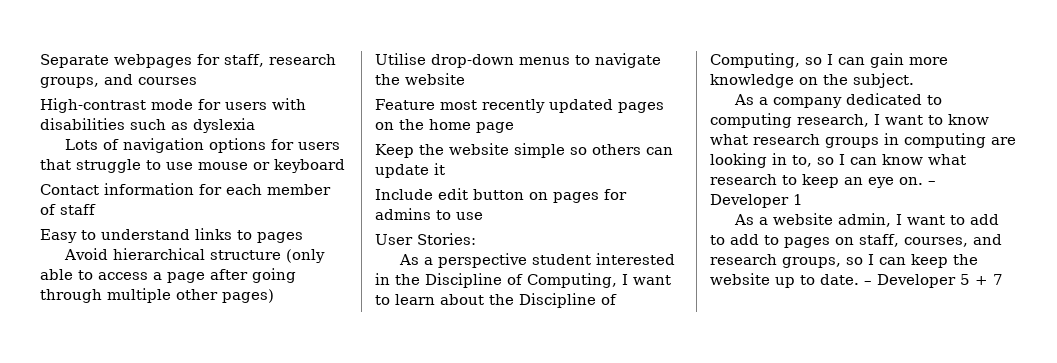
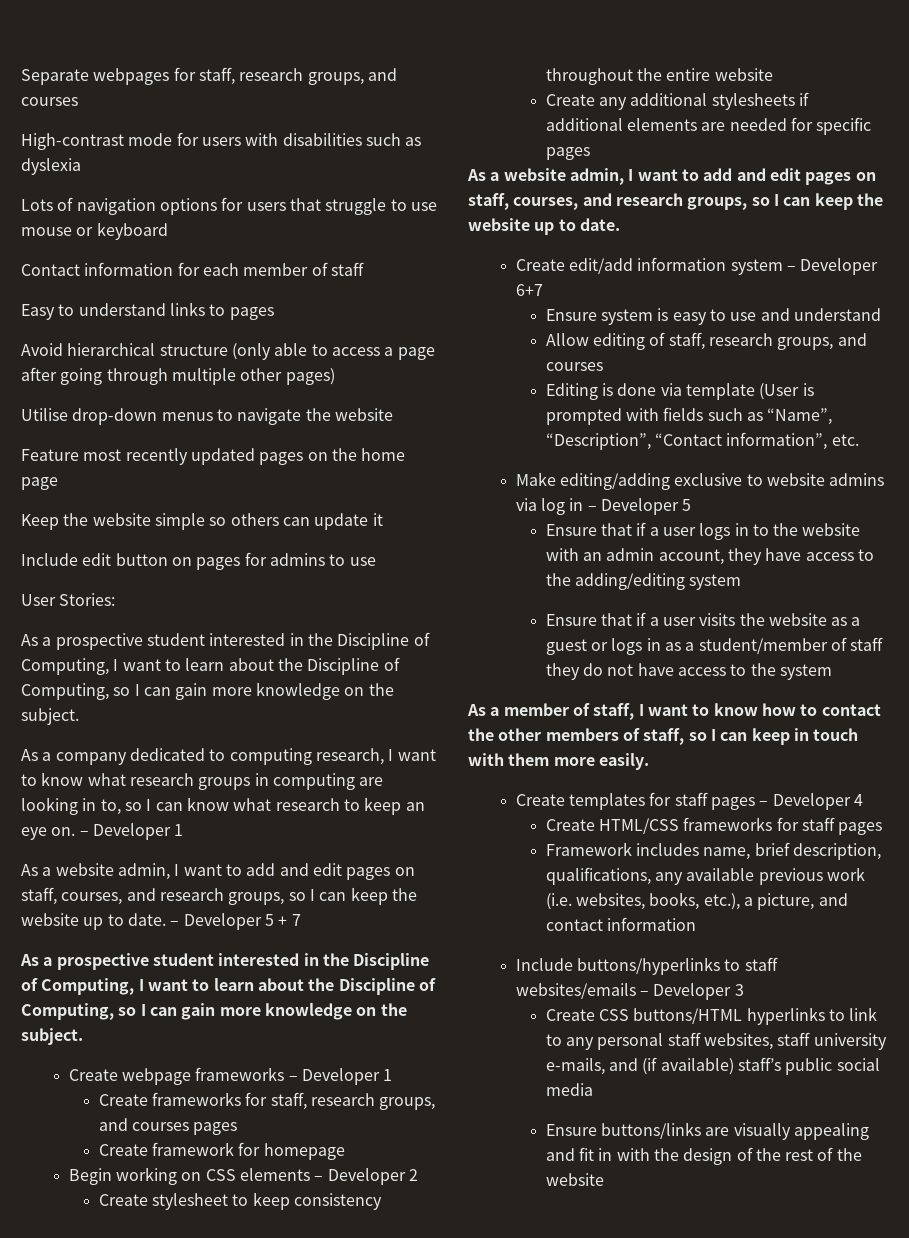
  User Stories:
- As a perspective student interested in the Discipline of Computing, I want to learn about the Discipline of Computing, so I can gain more knowledge on the subject.
+ As a prospective student interested in the Discipline of Computing, I want to learn about the Discipline of Computing, so I can gain more knowledge on the subject.
  As a company dedicated to computing research, I want to know what research groups in computing are looking in to, so I can know what research to keep an eye on. – Developer 1
- As a website admin, I want to add to add to pages on staff, courses, and research groups, so I can keep the website up to date.
+ As a website admin, I want to add and edit pages on staff, courses, and research groups, so I can keep the website up to date.
  – Developer 5 + 7
+ As a prospective student interested in the Discipline of Computing, I want to learn about the Discipline of Computing, so I can gain more knowledge on the subject.
+ Create webpage frameworks – Developer 1
+ Create frameworks for staff, research groups, and courses pages
+ Create framework for homepage
+ Begin working on CSS elements – Developer 2
+ Create stylesheet to keep consistency throughout the entire website
+ Create any additional stylesheets if additional elements are needed for specific pages
+ As a website admin, I want to add and edit pages on staff, courses, and research groups, so I can keep the website up to date.
+ Create edit/add information system – Developer 6+7
+ Ensure system is easy to use and understand
+ Allow editing of staff, research groups, and courses
+ Editing is done via template (User is prompted with fields such as “Name”, “Description”, “Contact information”, etc.
+ Make editing/adding exclusive to website admins via log in – Developer 5
+ Ensure that if a user logs in to the website with an admin account, they have access to the adding/editing system
+ Ensure that if a user visits the website as a guest or logs in as a student/member of staff they do not have access to the system
+ As a member of staff, I want to know how to contact the other members of staff, so I can keep in touch with them more easily.
+ Create templates for staff pages – Developer 4
+ Create HTML/CSS frameworks for staff pages
+ Framework includes name, brief description, qualifications, any available previous work (i.e. websites, books, etc.), a picture, and contact information
+ Include buttons/hyperlinks to staff websites/emails – Developer 3
+ Create CSS buttons/HTML hyperlinks to link to any personal staff websites, staff university e-mails, and (if available) staff’s public social media
+ Ensure buttons/links are visually appealing and fit in with the design of the rest of the website

